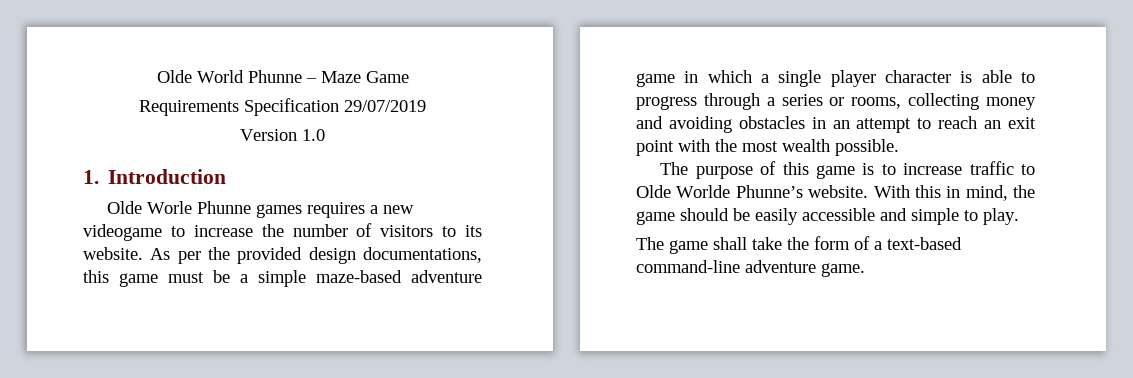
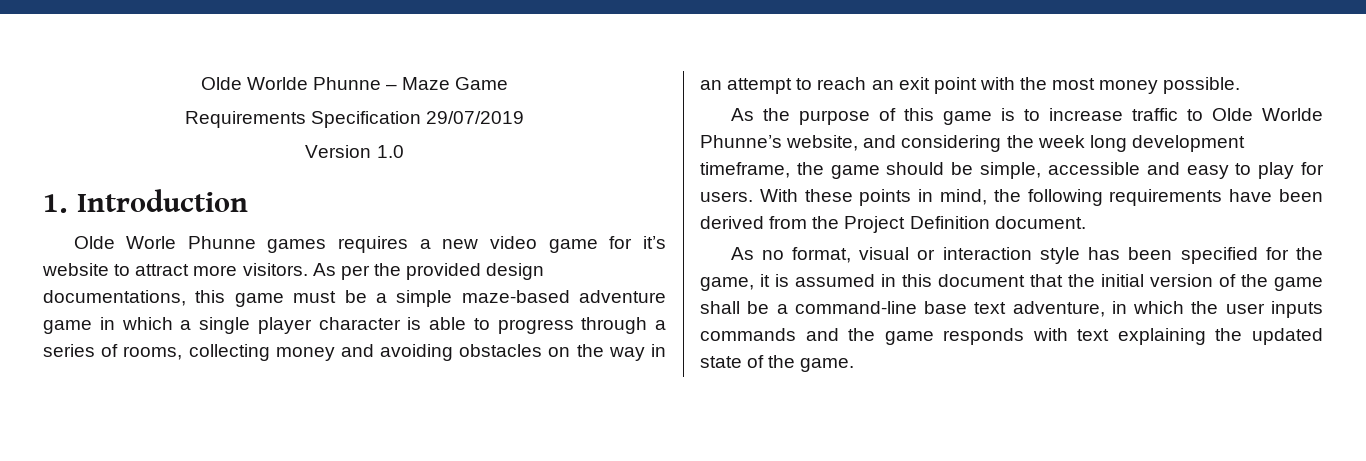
- Olde World Phunne – Maze Game
+ Olde Worlde Phunne – Maze Game
- Olde Worle Phunne games requires a new videogame to increase the number of visitors to its website.
+ Olde Worle Phunne games requires a new video game for it’s website to attract more visitors.
- As per the provided design documentations, this game must be a simple maze-based adventure game in which a single player character is able to progress through a series or rooms, collecting money and avoiding obstacles in an attempt to reach an exit point with the most wealth possible.
+ As per the provided design documentations, this game must be a simple maze-based adventure game in which a single player character is able to progress through a series of rooms, collecting money and avoiding obstacles on the way in an attempt to reach an exit point with the most money possible.
- The purpose of this game is to increase traffic to Olde Worlde Phunne’s website. With this in mind, the game should be easily accessible and simple to play.
- The game shall take the form of a text-based command-line adventure game.
+ As the purpose of this game is to increase traffic to Olde Worlde Phunne’s website, and considering the week long development timeframe, the game should be simple, accessible and easy to play for users. With these points in mind, the following requirements have been derived from the Project Definition document.
+ As no format, visual or interaction style has been specified for the game, it is assumed in this document that the initial version of the game shall be a command-line base text adventure, in which the user inputs commands and the game responds with text explaining the updated state of the game.

